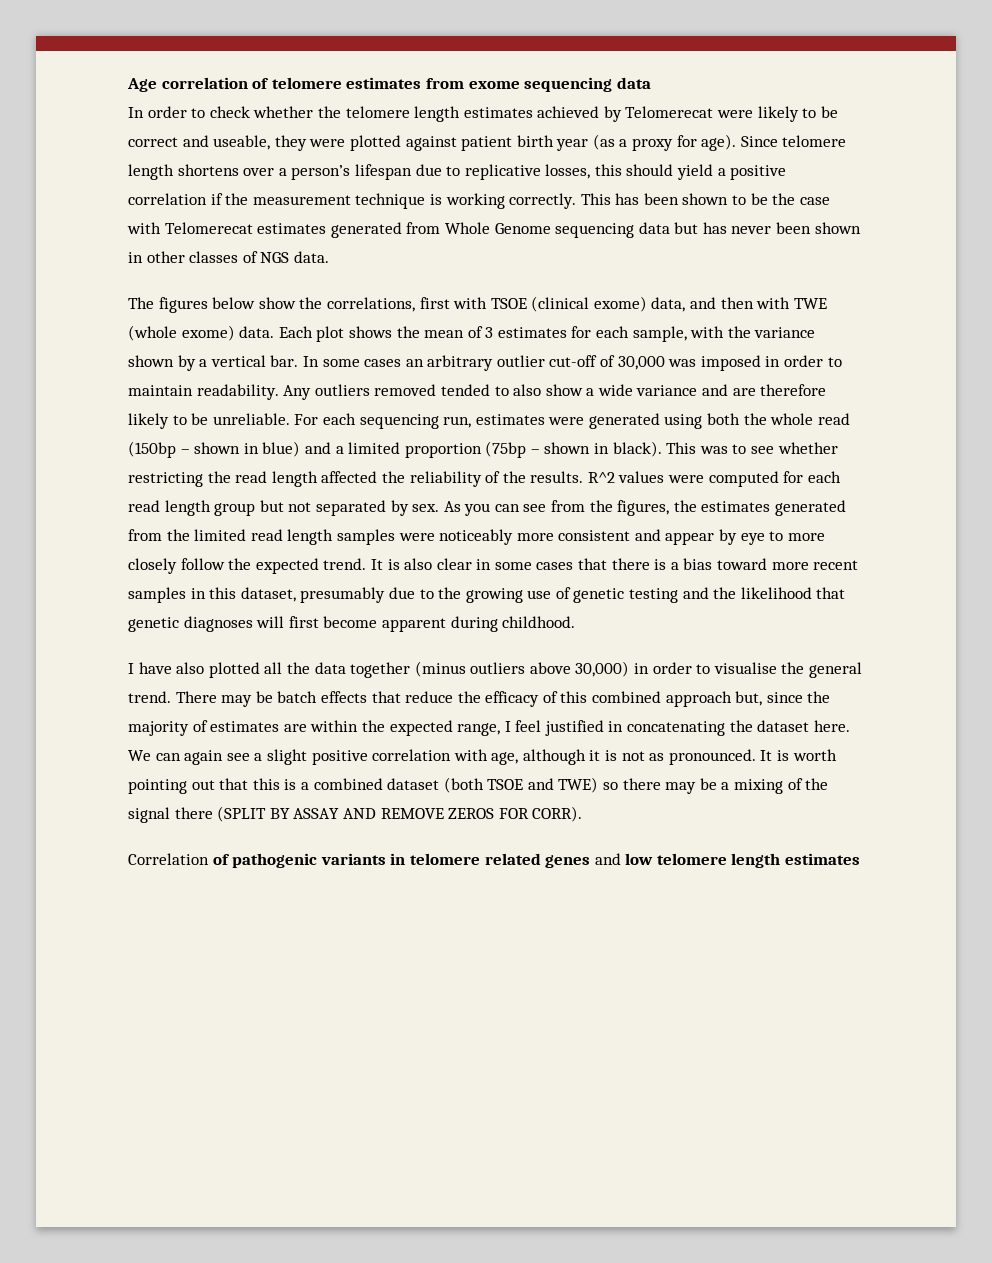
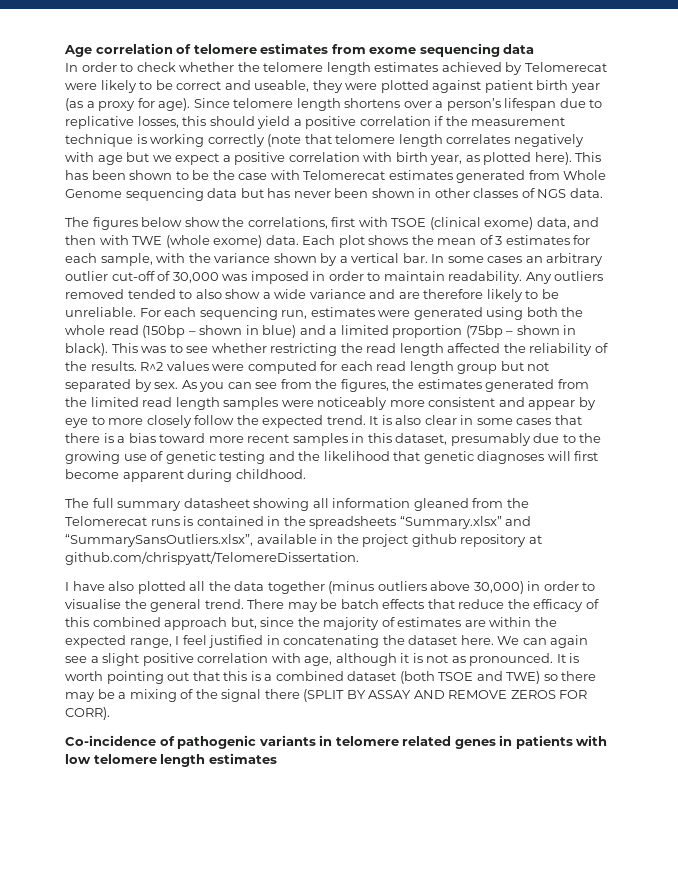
- Since telomere length shortens over a person’s lifespan due to replicative losses, this should yield a positive correlation if the measurement technique is working correctly.
+ Since telomere length shortens over a person’s lifespan due to replicative losses, this should yield a positive correlation if the measurement technique is working correctly (note that telomere length correlates negatively with age but we expect a positive correlation with birth year, as plotted here).
+ The full summary datasheet showing all information gleaned from the Telomerecat runs is contained in the spreadsheets “Summary.xlsx” and “SummarySansOutliers.xlsx”, available in the project github repository at github.com/chrispyatt/TelomereDissertation.
- Correlation of pathogenic variants in telomere related genes and low telomere length estimates
+ Co-incidence of pathogenic variants in telomere related genes in patients with low telomere length estimates

